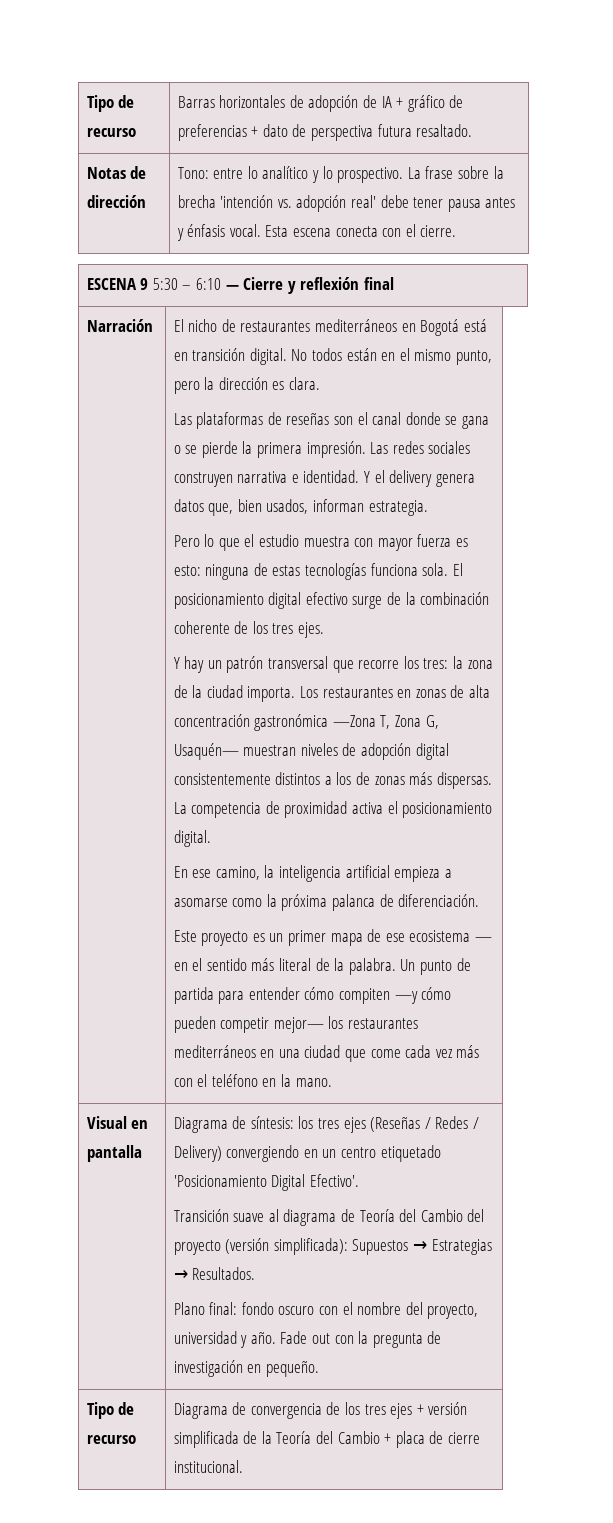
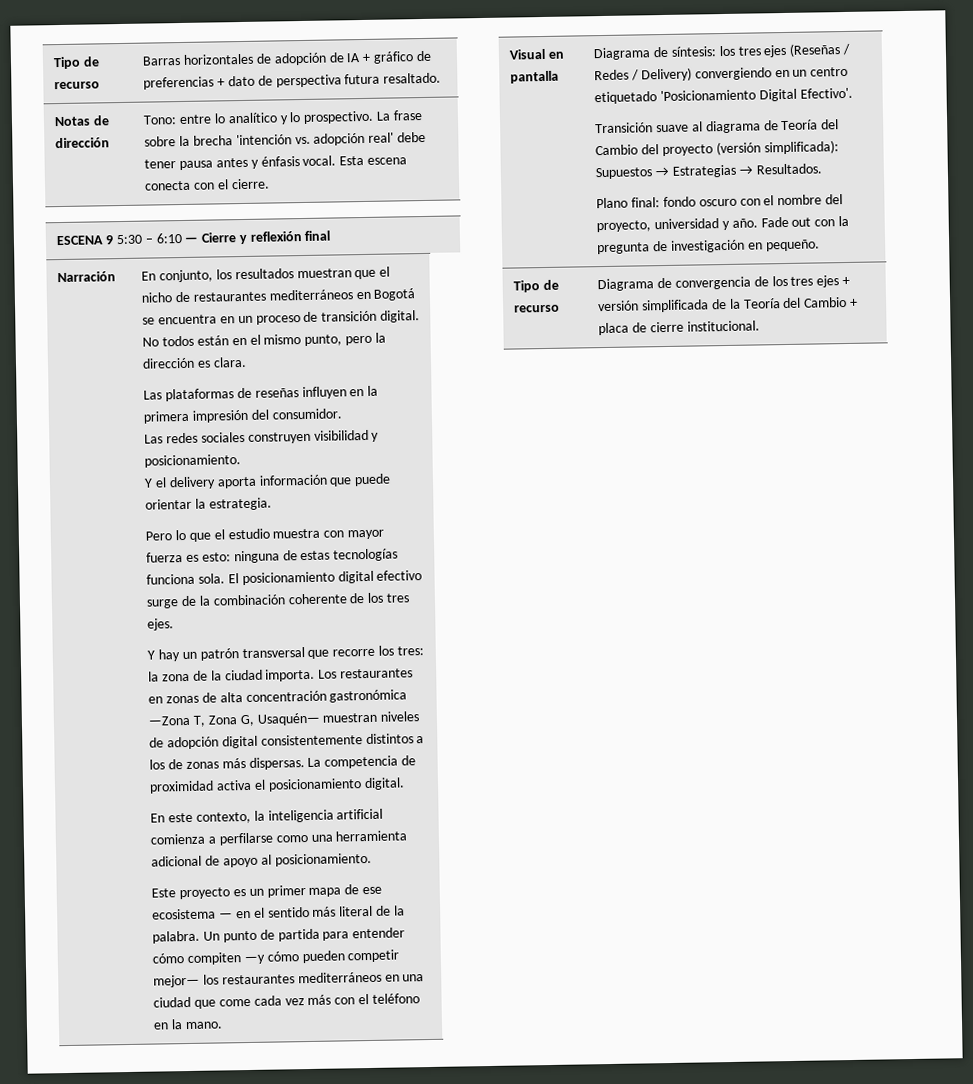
- El nicho de restaurantes mediterráneos en Bogotá está en transición digital.
+ En conjunto, los resultados muestran que el nicho de restaurantes mediterráneos en Bogotá se encuentra en un proceso de transición digital.
- Las plataformas de reseñas son el canal donde se gana o se pierde la primera impresión. Las redes sociales construyen narrativa e identidad. Y el delivery genera datos que, bien usados, informan estrategia.
+ Las plataformas de reseñas influyen en la primera impresión del consumidor.
+ Las redes sociales construyen visibilidad y posicionamiento.
+ Y el delivery aporta información que puede orientar la estrategia.
- En ese camino, la inteligencia artificial empieza a asomarse como la próxima palanca de diferenciación.
+ En este contexto, la inteligencia artificial comienza a perfilarse como una herramienta adicional de apoyo al posicionamiento.

